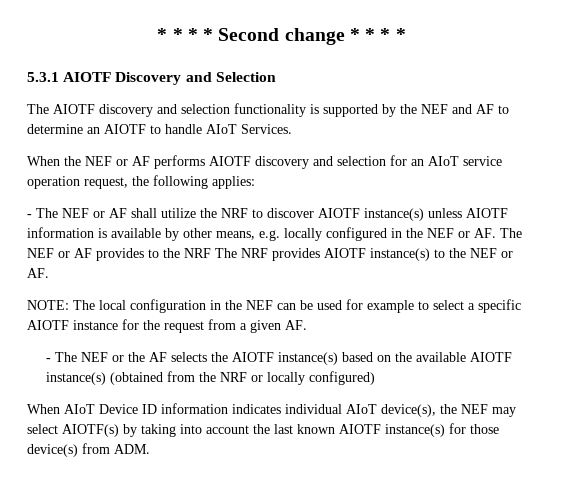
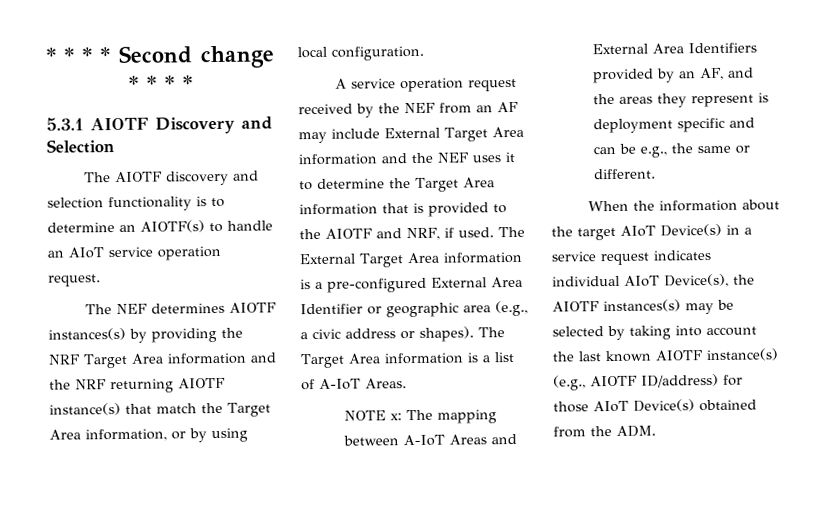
- The AIOTF discovery and selection functionality is supported by the NEF and AF to determine an AIOTF to handle AIoT Services.
- When the NEF or AF performs AIOTF discovery and selection for an AIoT service operation request, the following applies:
- - The NEF or AF shall utilize the NRF to discover AIOTF instance(s) unless AIOTF information is available by other means, e.g. locally configured in the NEF or AF. The NEF or AF provides to the NRF The NRF provides AIOTF instance(s) to the NEF or AF.
- NOTE: The local configuration in the NEF can be used for example to select a specific AIOTF instance for the request from a given AF.
- - The NEF or the AF selects the AIOTF instance(s) based on the available AIOTF instance(s) (obtained from the NRF or locally configured)
- When AIoT Device ID information indicates individual AIoT device(s), the NEF may select AIOTF(s) by taking into account the last known AIOTF instance(s) for those device(s) from ADM.
+ The AIOTF discovery and selection functionality is to determine an AIOTF(s) to handle an AIoT service operation request.
+ The NEF determines AIOTF instances(s) by providing the NRF Target Area information and the NRF returning AIOTF instance(s) that match the Target Area information, or by using local configuration.
+ A service operation request received by the NEF from an AF may include External Target Area information and the NEF uses it to determine the Target Area information that is provided to the AIOTF and NRF, if used. The External Target Area information is a pre-configured External Area Identifier or geographic area (e.g., a civic address or shapes). The Target Area information is a list of A-IoT Areas.
+ NOTE x: The mapping between A-IoT Areas and External Area Identifiers provided by an AF, and the areas they represent is deployment specific and can be e.g., the same or different.
+ When the information about the target AIoT Device(s) in a service request indicates individual AIoT Device(s), the AIOTF instances(s) may be selected by taking into account the last known AIOTF instance(s) (e.g., AIOTF ID/address) for those AIoT Device(s) obtained from the ADM.

